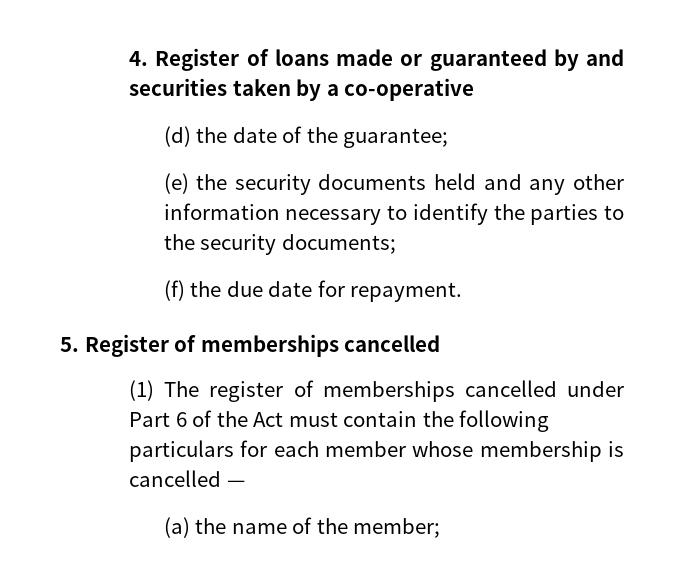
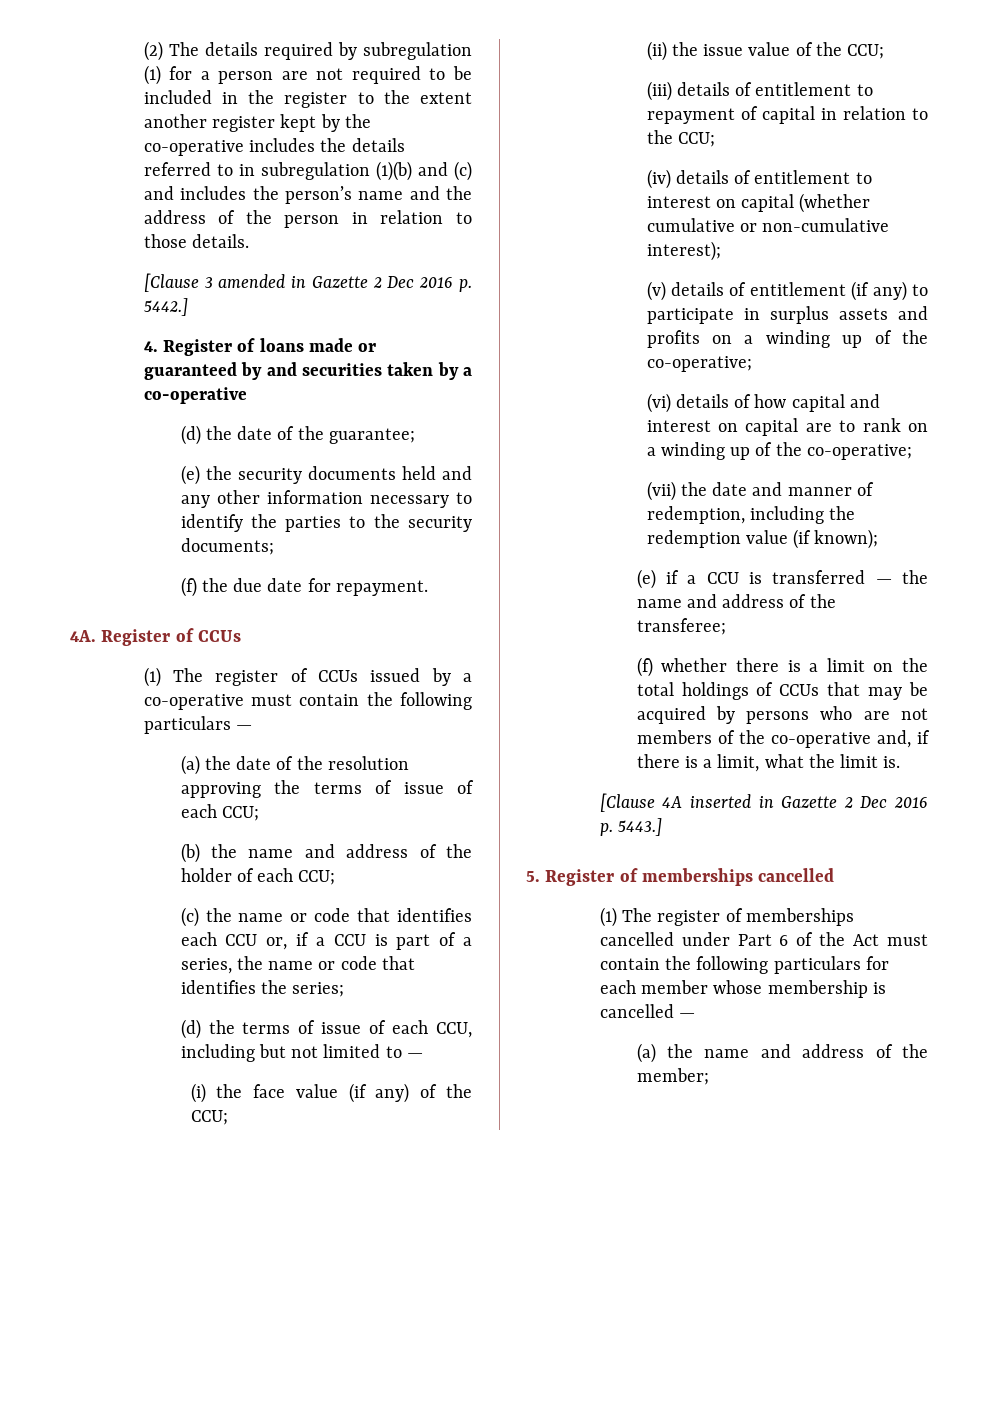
+ (2) The details required by subregulation (1) for a person are not required to be included in the register to the extent another register kept by the co-operative includes the details referred to in subregulation (1)(b) and (c) and includes the person’s name and the address of the person in relation to those details.
+ [Clause 3 amended in Gazette 2 Dec 2016 p. 5442.]
+ 4A. Register of CCUs
+ (1) The register of CCUs issued by a co-operative must contain the following particulars —
+ (a) the date of the resolution approving the terms of issue of each CCU;
+ (b) the name and address of the holder of each CCU;
+ (c) the name or code that identifies each CCU or, if a CCU is part of a series, the name or code that identifies the series;
+ (d) the terms of issue of each CCU, including but not limited to —
+ (i) the face value (if any) of the CCU;
+ (ii) the issue value of the CCU;
+ (iii) details of entitlement to repayment of capital in relation to the CCU;
+ (iv) details of entitlement to interest on capital (whether cumulative or non-cumulative interest);
+ (v) details of entitlement (if any) to participate in surplus assets and profits on a winding up of the co-operative;
+ (vi) details of how capital and interest on capital are to rank on a winding up of the co-operative;
+ (vii) the date and manner of redemption, including the redemption value (if known);
+ (e) if a CCU is transferred — the name and address of the transferee;
+ (f) whether there is a limit on the total holdings of CCUs that may be acquired by persons who are not members of the co-operative and, if there is a limit, what the limit is.
+ [Clause 4A inserted in Gazette 2 Dec 2016 p. 5443.]
- (a) the name of the member;
+ (a) the name and address of the member;

